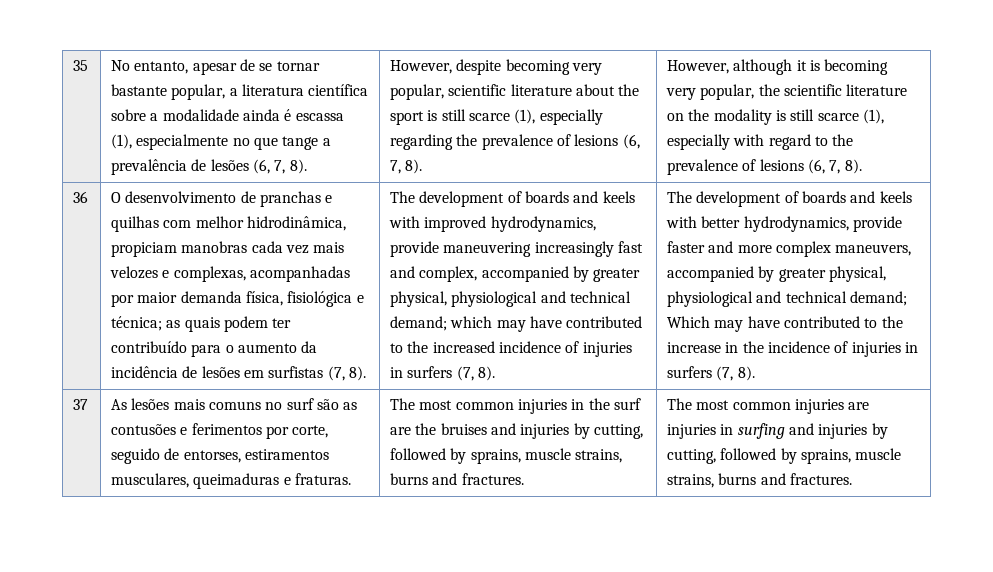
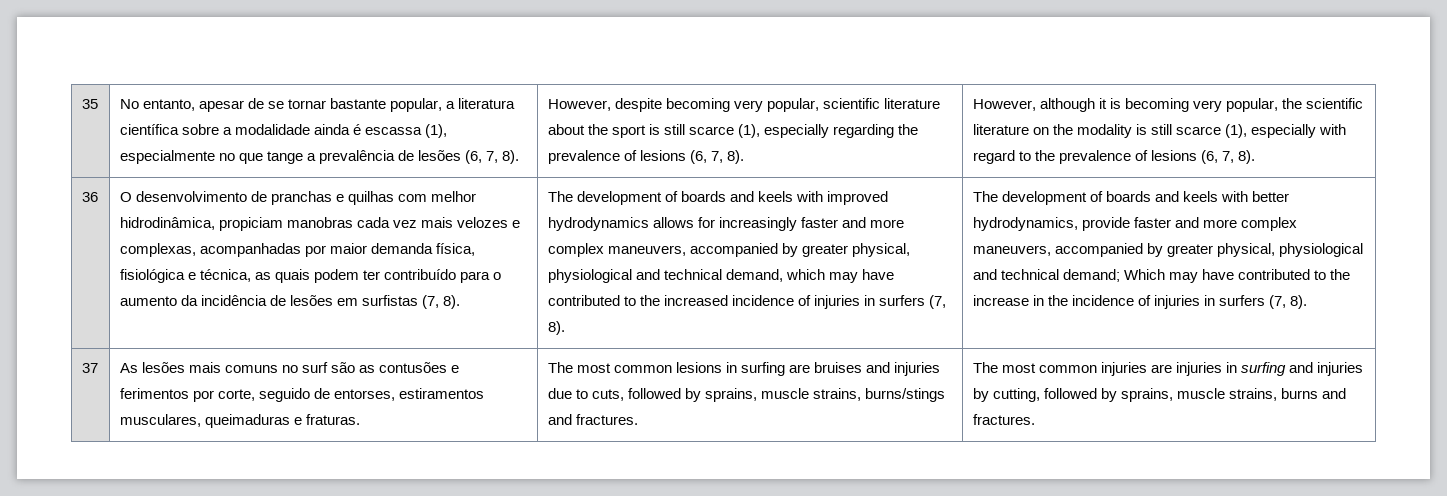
- O desenvolvimento de pranchas e quilhas com melhor hidrodinâmica, propiciam manobras cada vez mais velozes e complexas, acompanhadas por maior demanda física, fisiológica e técnica; as quais podem ter contribuído para o aumento da incidência de lesões em surfistas (7, 8).
+ O desenvolvimento de pranchas e quilhas com melhor hidrodinâmica, propiciam manobras cada vez mais velozes e complexas, acompanhadas por maior demanda física, fisiológica e técnica, as quais podem ter contribuído para o aumento da incidência de lesões em surfistas (7, 8).
- The development of boards and keels with improved hydrodynamics, provide maneuvering increasingly fast and complex, accompanied by greater physical, physiological and technical demand; which may have contributed to the increased incidence of injuries in surfers (7, 8).
+ The development of boards and keels with improved hydrodynamics allows for increasingly faster and more complex maneuvers, accompanied by greater physical, physiological and technical demand, which may have contributed to the increased incidence of injuries in surfers (7, 8).
- The most common injuries in the surf are the bruises and injuries by cutting, followed by sprains, muscle strains, burns and fractures.
+ The most common lesions in surfing are bruises and injuries due to cuts, followed by sprains, muscle strains, burns/stings and fractures.

